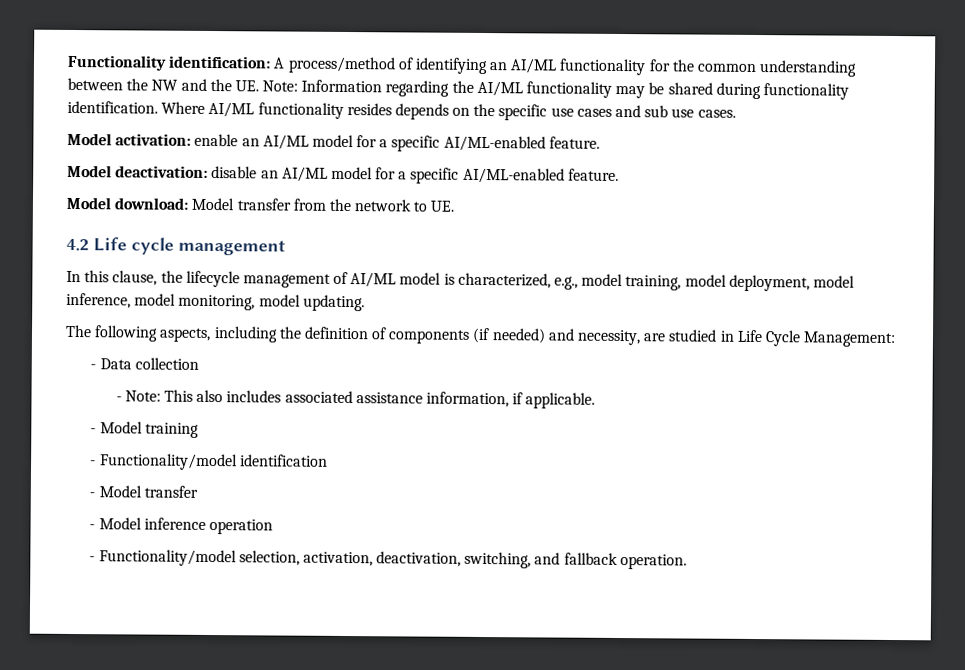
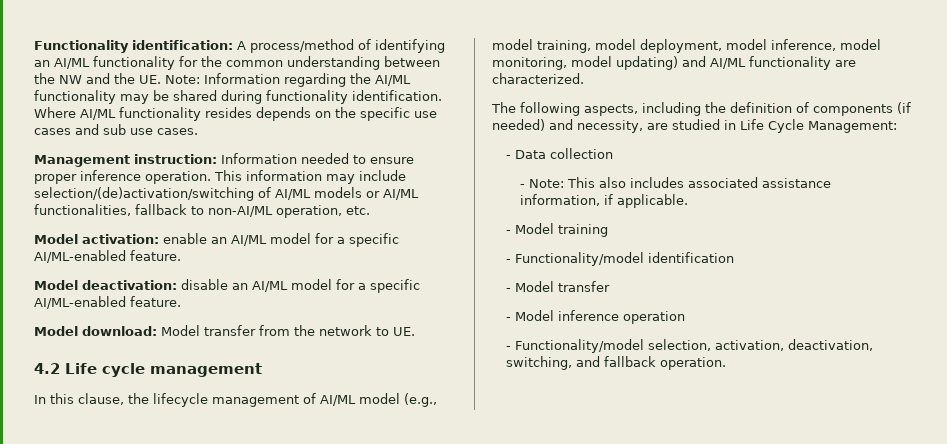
+ Management instruction: Information needed to ensure proper inference operation. This information may include selection/(de)activation/switching of AI/ML models or AI/ML functionalities, fallback to non-AI/ML operation, etc.
- In this clause, the lifecycle management of AI/ML model is characterized, e.g., model training, model deployment, model inference, model monitoring, model updating.
+ In this clause, the lifecycle management of AI/ML model (e.g., model training, model deployment, model inference, model monitoring, model updating) and AI/ML functionality are characterized.

